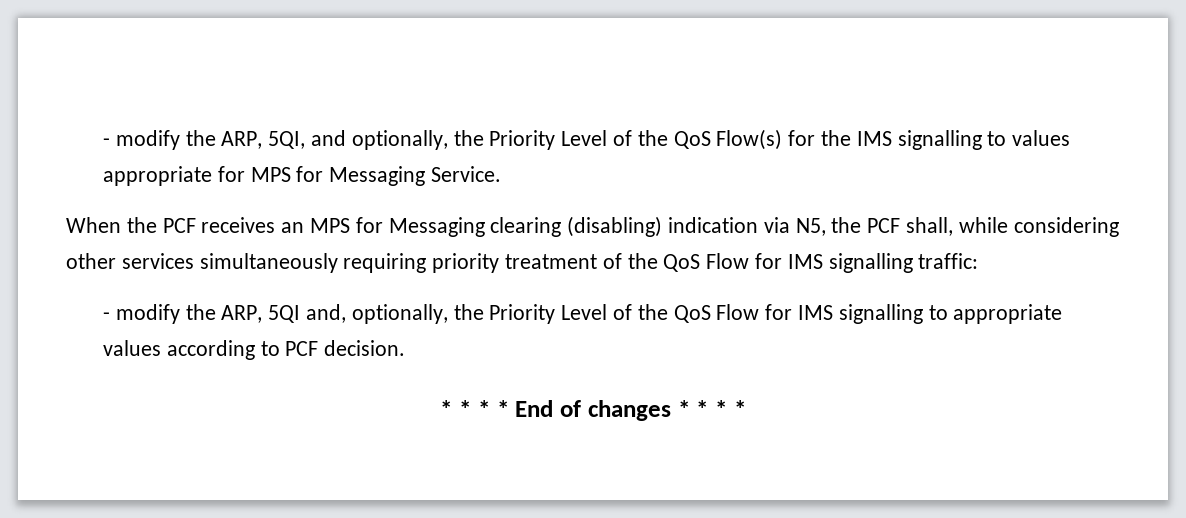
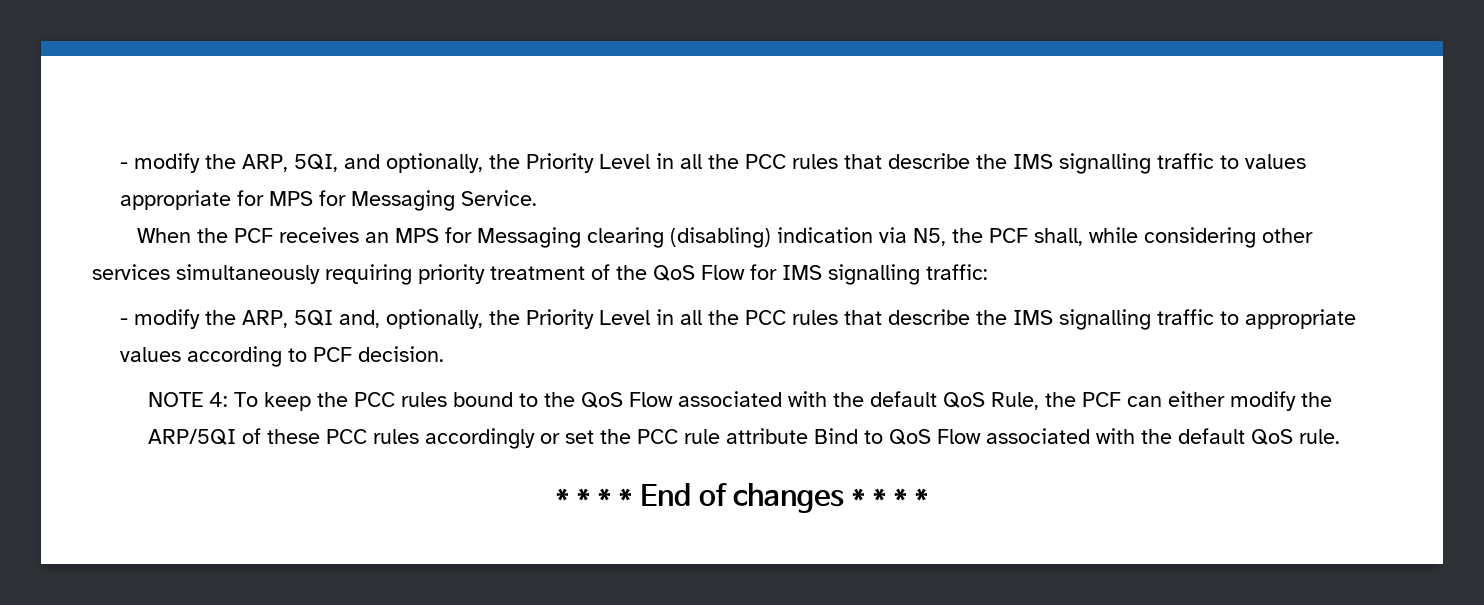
- - modify the ARP, 5QI, and optionally, the Priority Level of the QoS Flow(s) for the IMS signalling to values appropriate for MPS for Messaging Service.
+ - modify the ARP, 5QI, and optionally, the Priority Level in all the PCC rules that describe the IMS signalling traffic to values appropriate for MPS for Messaging Service.
- - modify the ARP, 5QI and, optionally, the Priority Level of the QoS Flow for IMS signalling to appropriate values according to PCF decision.
+ - modify the ARP, 5QI and, optionally, the Priority Level in all the PCC rules that describe the IMS signalling traffic to appropriate values according to PCF decision.
+ NOTE 4: To keep the PCC rules bound to the QoS Flow associated with the default QoS Rule, the PCF can either modify the ARP/5QI of these PCC rules accordingly or set the PCC rule attribute Bind to QoS Flow associated with the default QoS rule.

